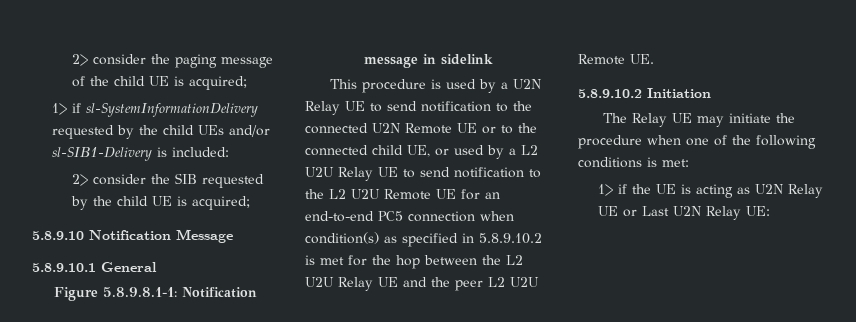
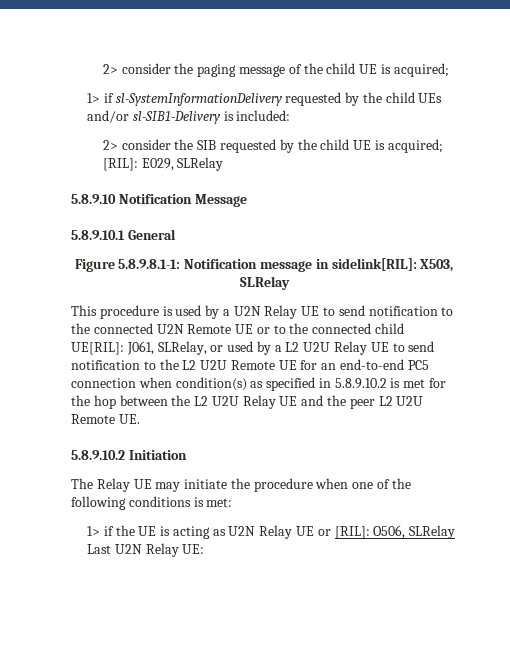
- 2> consider the SIB requested by the child UE is acquired;
+ 2> consider the SIB requested by the child UE is acquired; [RIL]: E029, SLRelay
- Figure 5.8.9.8.1-1: Notification message in sidelink
+ Figure 5.8.9.8.1-1: Notification message in sidelink[RIL]: X503, SLRelay
- This procedure is used by a U2N Relay UE to send notification to the connected U2N Remote UE or to the connected child UE, or used by a L2 U2U Relay UE to send notification to the L2 U2U Remote UE for an end-to-end PC5 connection when condition(s) as specified in 5.8.9.10.2 is met for the hop between the L2 U2U Relay UE and the peer L2 U2U Remote UE.
+ This procedure is used by a U2N Relay UE to send notification to the connected U2N Remote UE or to the connected child UE[RIL]: J061, SLRelay, or used by a L2 U2U Relay UE to send notification to the L2 U2U Remote UE for an end-to-end PC5 connection when condition(s) as specified in 5.8.9.10.2 is met for the hop between the L2 U2U Relay UE and the peer L2 U2U Remote UE.
- 1> if the UE is acting as U2N Relay UE or Last U2N Relay UE:
+ 1> if the UE is acting as U2N Relay UE or [RIL]: O506, SLRelay Last U2N Relay UE:

